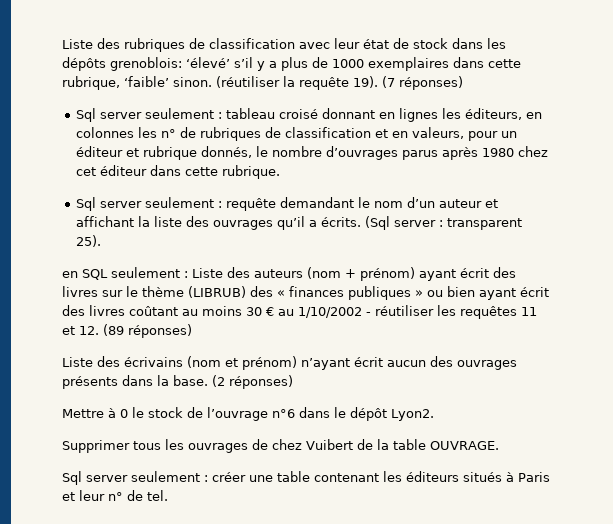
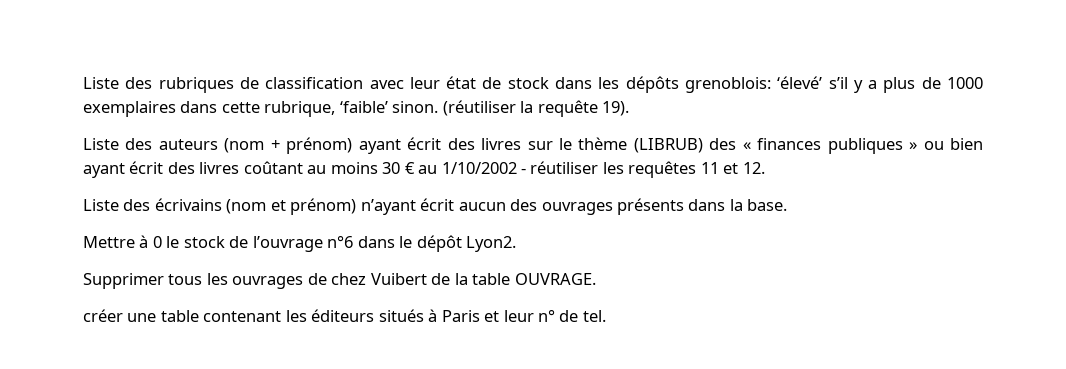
- (réutiliser la requête 19). (7 réponses)
- Sql server seulement : tableau croisé donnant en lignes les éditeurs, en colonnes les n° de rubriques de classification et en valeurs, pour un éditeur et rubrique donnés, le nombre d’ouvrages parus après 1980 chez cet éditeur dans cette rubrique.
- Sql server seulement : requête demandant le nom d’un auteur et affichant la liste des ouvrages qu’il a écrits. (Sql server : transparent 25).
- en SQL seulement : Liste des auteurs (nom + prénom) ayant écrit des livres sur le thème (LIBRUB) des « finances publiques » ou bien ayant écrit des livres coûtant au moins 30 € au 1/10/2002 - réutiliser les requêtes 11 et 12. (89 réponses)
+ (réutiliser la requête 19).
+ Liste des auteurs (nom + prénom) ayant écrit des livres sur le thème (LIBRUB) des « finances publiques » ou bien ayant écrit des livres coûtant au moins 30 € au 1/10/2002 - réutiliser les requêtes 11 et 12.
- (2 réponses)
- Sql server seulement : créer une table contenant les éditeurs situés à Paris et leur n° de tel.
+ créer une table contenant les éditeurs situés à Paris et leur n° de tel.

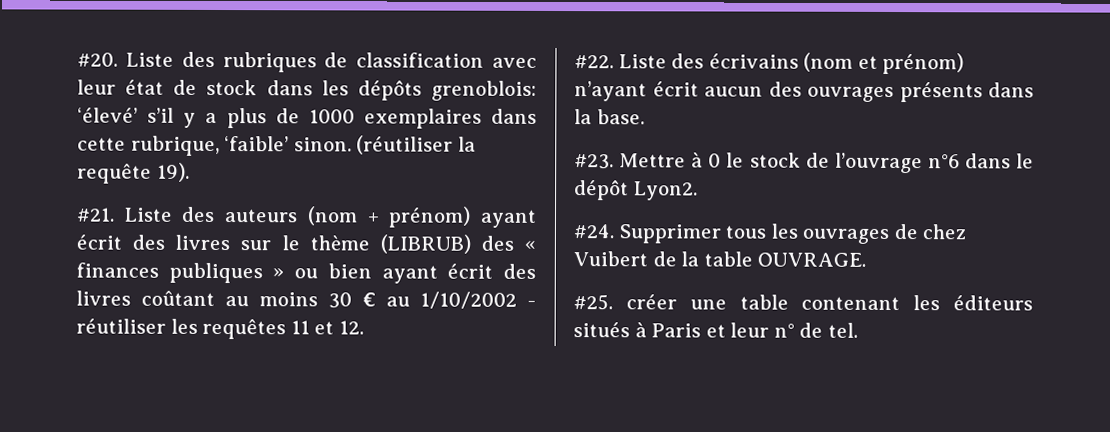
+ #20.
+ #21.
+ #22.
+ #23.
+ #24.
- créer une table contenant les éditeurs situés à Paris et leur n° de tel.
+ #25. créer une table contenant les éditeurs situés à Paris et leur n° de tel.

